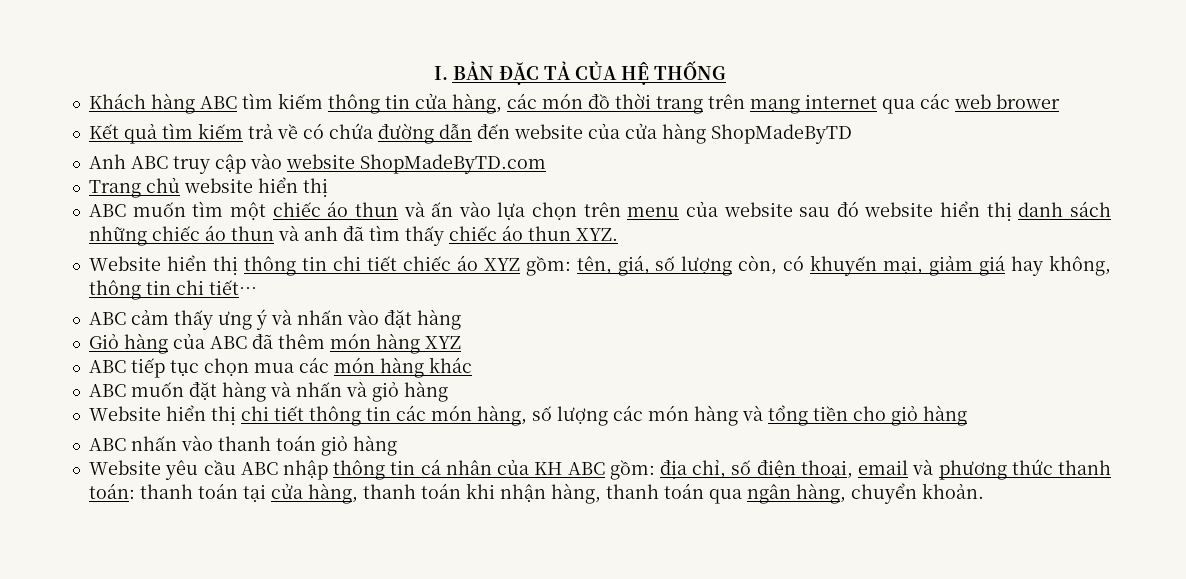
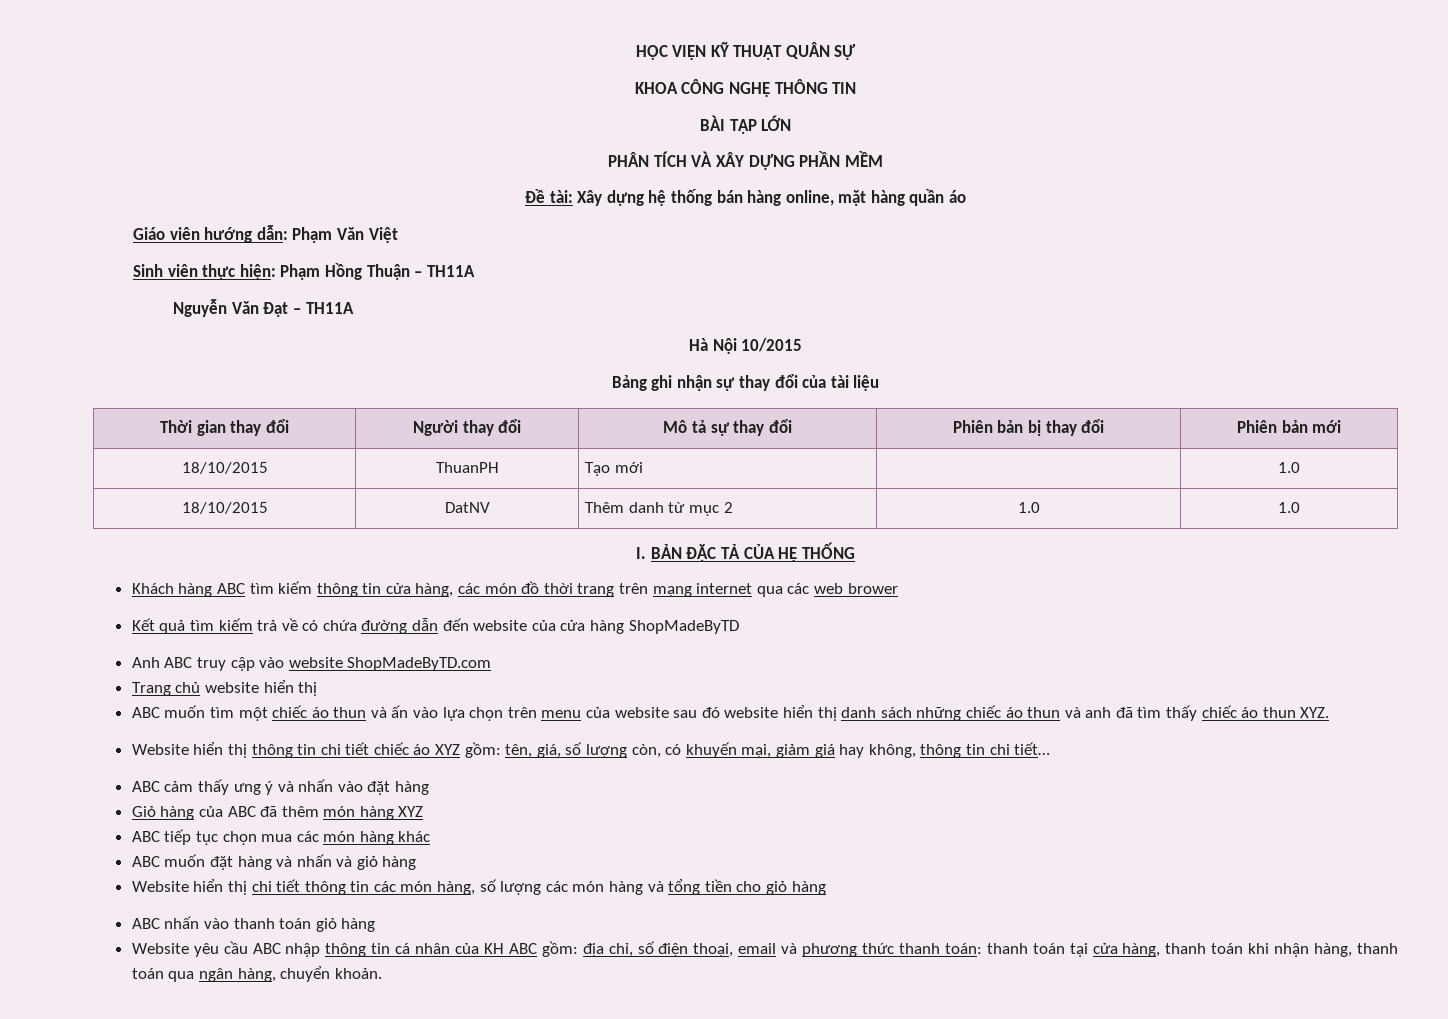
+ HỌC VIỆN KỸ THUẬT QUÂN SỰ
+ KHOA CÔNG NGHỆ THÔNG TIN
+ BÀI TẬP LỚN
+ PHÂN TÍCH VÀ XÂY DỰNG PHẦN MỀM
+ Đề tài: Xây dựng hệ thống bán hàng online, mặt hàng quần áo
+ Giáo viên hướng dẫn: Phạm Văn Việt
+ Sinh viên thực hiện: Phạm Hồng Thuận – TH11A
+ Nguyễn Văn Đạt – TH11A
+ Hà Nội 10/2015
+ Bảng ghi nhận sự thay đổi của tài liệu
+ Thời gian thay đổi | Người thay đổi | Mô tả sự thay đổi | Phiên bản bị thay đổi | Phiên bản mới
+ 18/10/2015 | ThuanPH | Tạo mới | | 1.0
+ 18/10/2015 | DatNV | Thêm danh từ mục 2 | 1.0 | 1.0

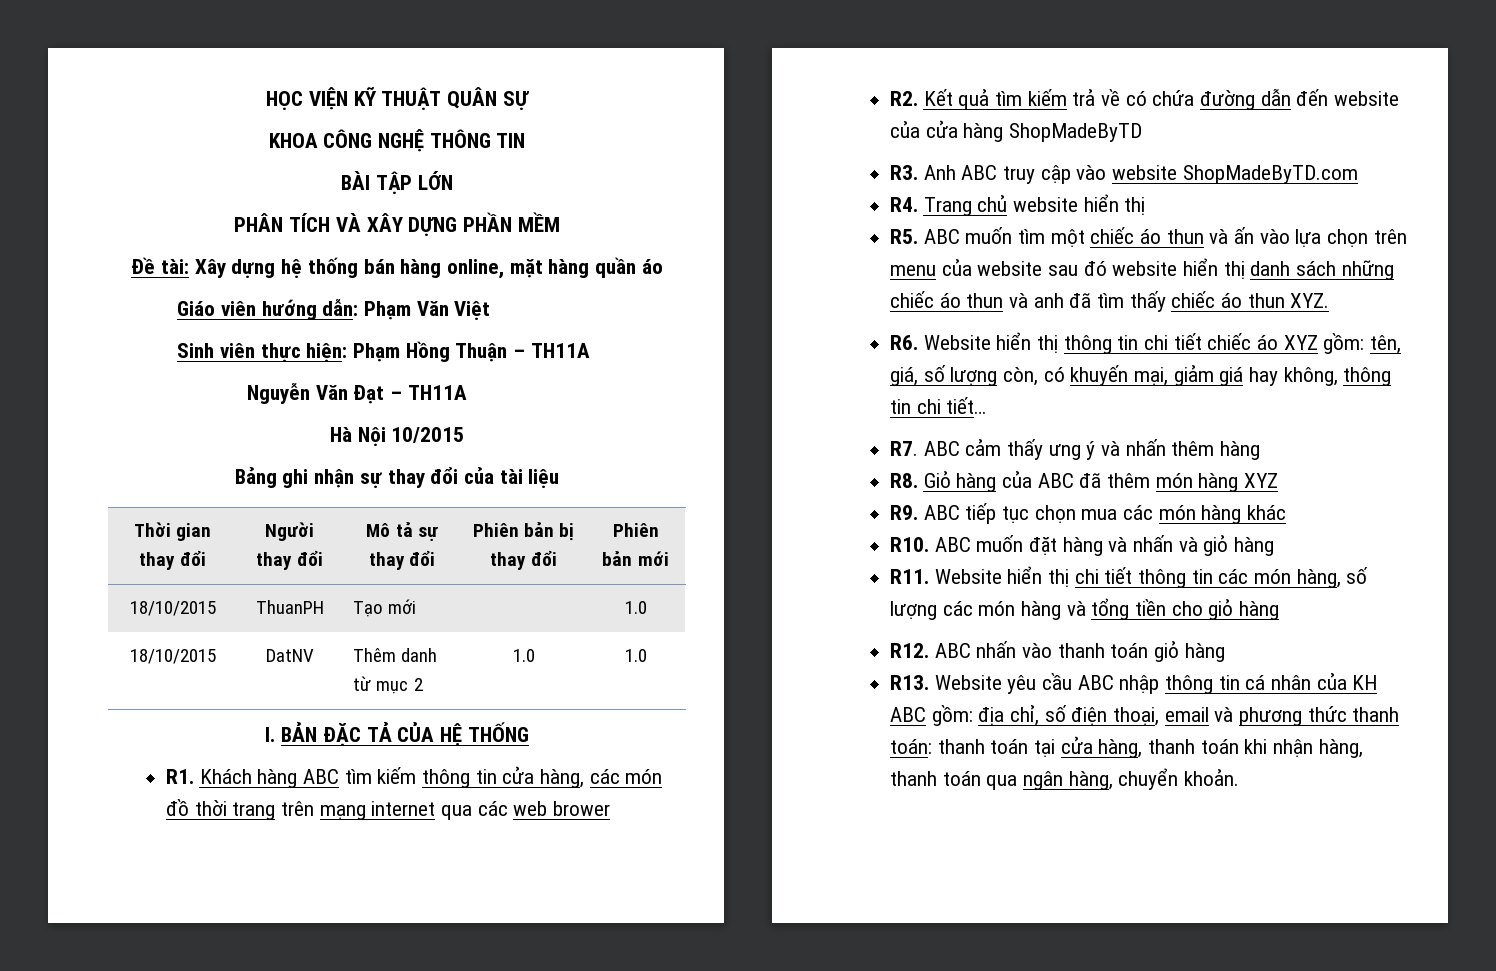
- Khách hàng ABC tìm kiếm thông tin cửa hàng, các món đồ thời trang trên mạng internet qua các web brower
+ R1. Khách hàng ABC tìm kiếm thông tin cửa hàng, các món đồ thời trang trên mạng internet qua các web brower
- Kết quả tìm kiếm trả về có chứa đường dẫn đến website của cửa hàng ShopMadeByTD
+ R2. Kết quả tìm kiếm trả về có chứa đường dẫn đến website của cửa hàng ShopMadeByTD
- Anh ABC truy cập vào website ShopMadeByTD.com
+ R3. Anh ABC truy cập vào website ShopMadeByTD.com
- Trang chủ website hiển thị
+ R4. Trang chủ website hiển thị
- ABC muốn tìm một chiếc áo thun và ấn vào lựa chọn trên menu của website sau đó website hiển thị danh sách những chiếc áo thun và anh đã tìm thấy chiếc áo thun XYZ.
+ R5. ABC muốn tìm một chiếc áo thun và ấn vào lựa chọn trên menu của website sau đó website hiển thị danh sách những chiếc áo thun và anh đã tìm thấy chiếc áo thun XYZ.
- Website hiển thị thông tin chi tiết chiếc áo XYZ gồm: tên, giá, số lượng còn, có khuyến mại, giảm giá hay không, thông tin chi tiết…
+ R6. Website hiển thị thông tin chi tiết chiếc áo XYZ gồm: tên, giá, số lượng còn, có khuyến mại, giảm giá hay không, thông tin chi tiết…
- ABC cảm thấy ưng ý và nhấn vào đặt hàng
- Giỏ hàng của ABC đã thêm món hàng XYZ
+ R7. ABC cảm thấy ưng ý và nhấn thêm hàng
+ R8. Giỏ hàng của ABC đã thêm món hàng XYZ
- ABC tiếp tục chọn mua các món hàng khác
+ R9. ABC tiếp tục chọn mua các món hàng khác
- ABC muốn đặt hàng và nhấn và giỏ hàng
+ R10. ABC muốn đặt hàng và nhấn và giỏ hàng
- Website hiển thị chi tiết thông tin các món hàng, số lượng các món hàng và tổng tiền cho giỏ hàng
+ R11. Website hiển thị chi tiết thông tin các món hàng, số lượng các món hàng và tổng tiền cho giỏ hàng
- ABC nhấn vào thanh toán giỏ hàng
+ R12. ABC nhấn vào thanh toán giỏ hàng
- Website yêu cầu ABC nhập thông tin cá nhân của KH ABC gồm: địa chỉ, số điện thoại, email và phương thức thanh toán: thanh toán tại cửa hàng, thanh toán khi nhận hàng, thanh toán qua ngân hàng, chuyển khoản.
+ R13. Website yêu cầu ABC nhập thông tin cá nhân của KH ABC gồm: địa chỉ, số điện thoại, email và phương thức thanh toán: thanh toán tại cửa hàng, thanh toán khi nhận hàng, thanh toán qua ngân hàng, chuyển khoản.

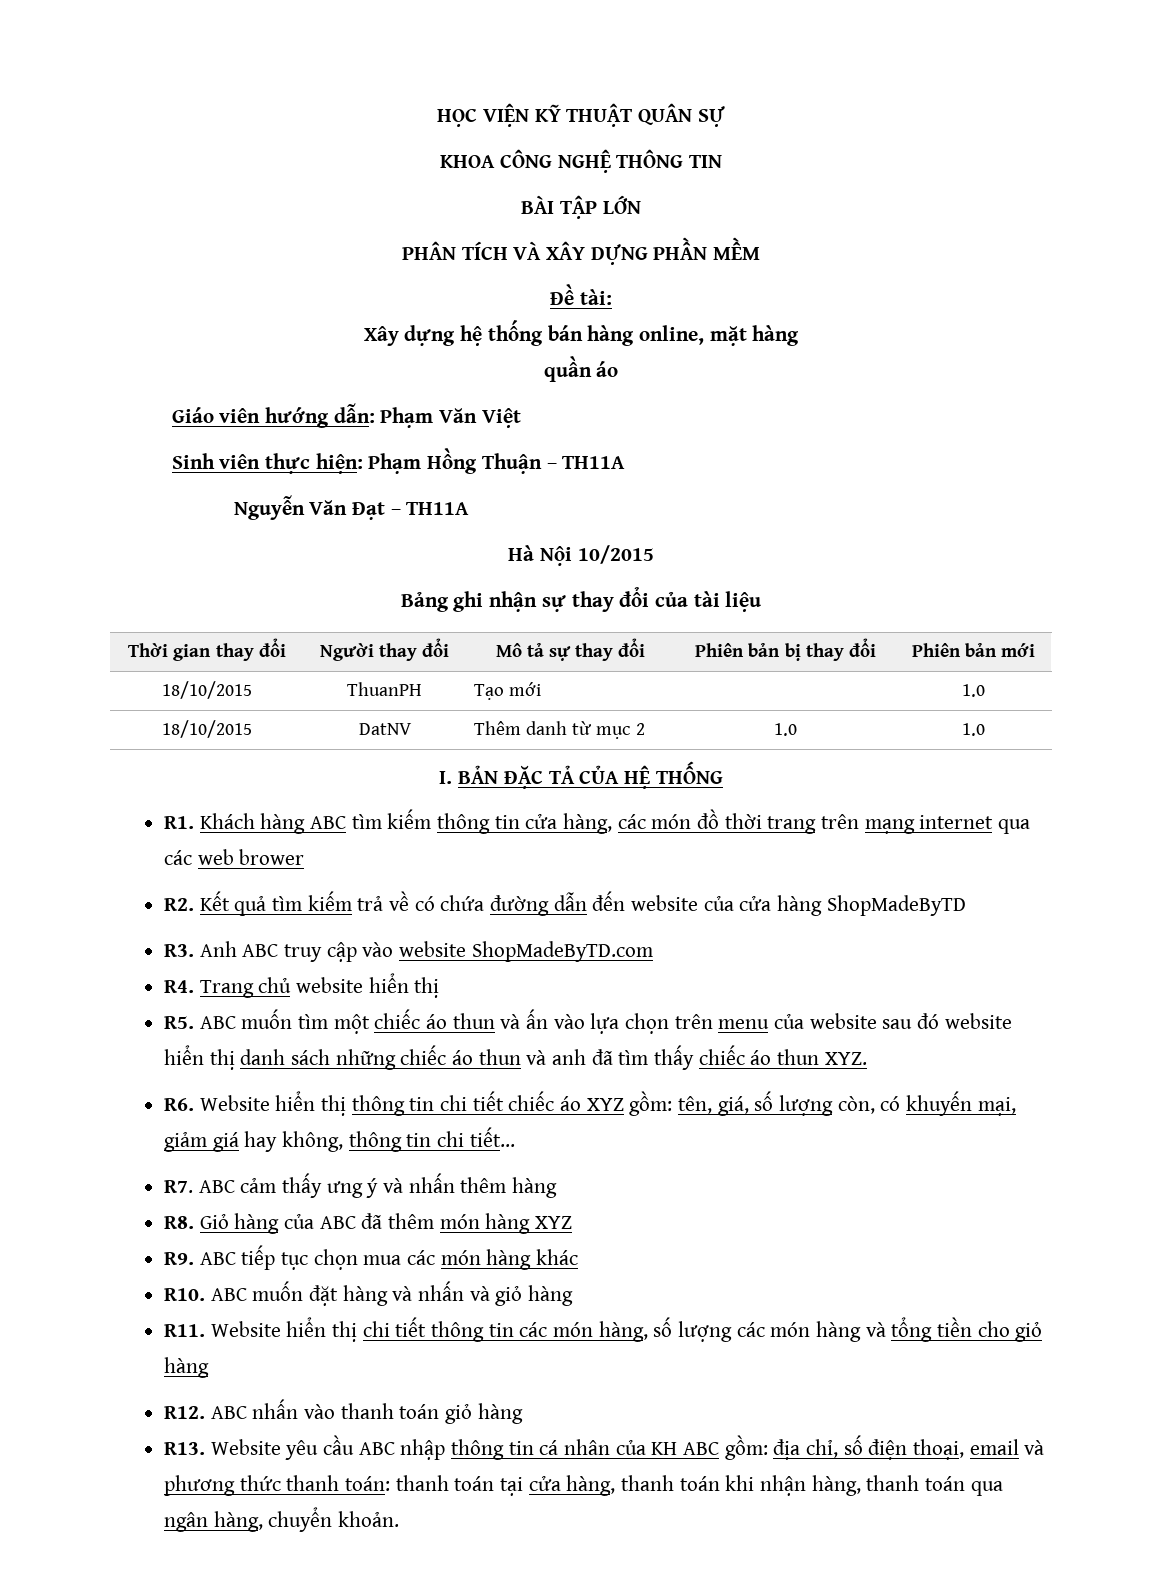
- Đề tài: Xây dựng hệ thống bán hàng online, mặt hàng quần áo
+ Đề tài:
+ Xây dựng hệ thống bán hàng online, mặt hàng
+ quần áo

